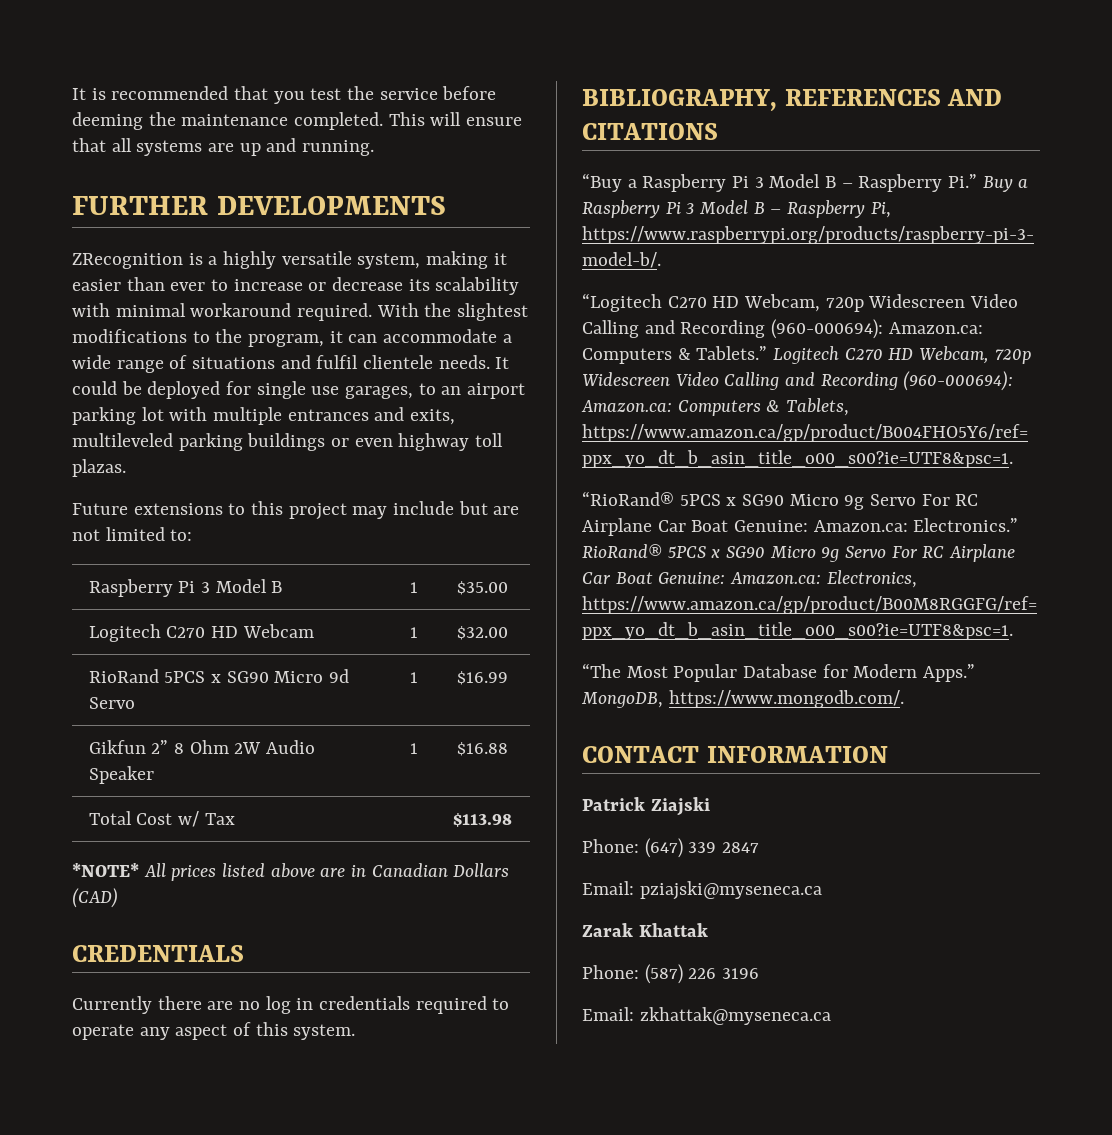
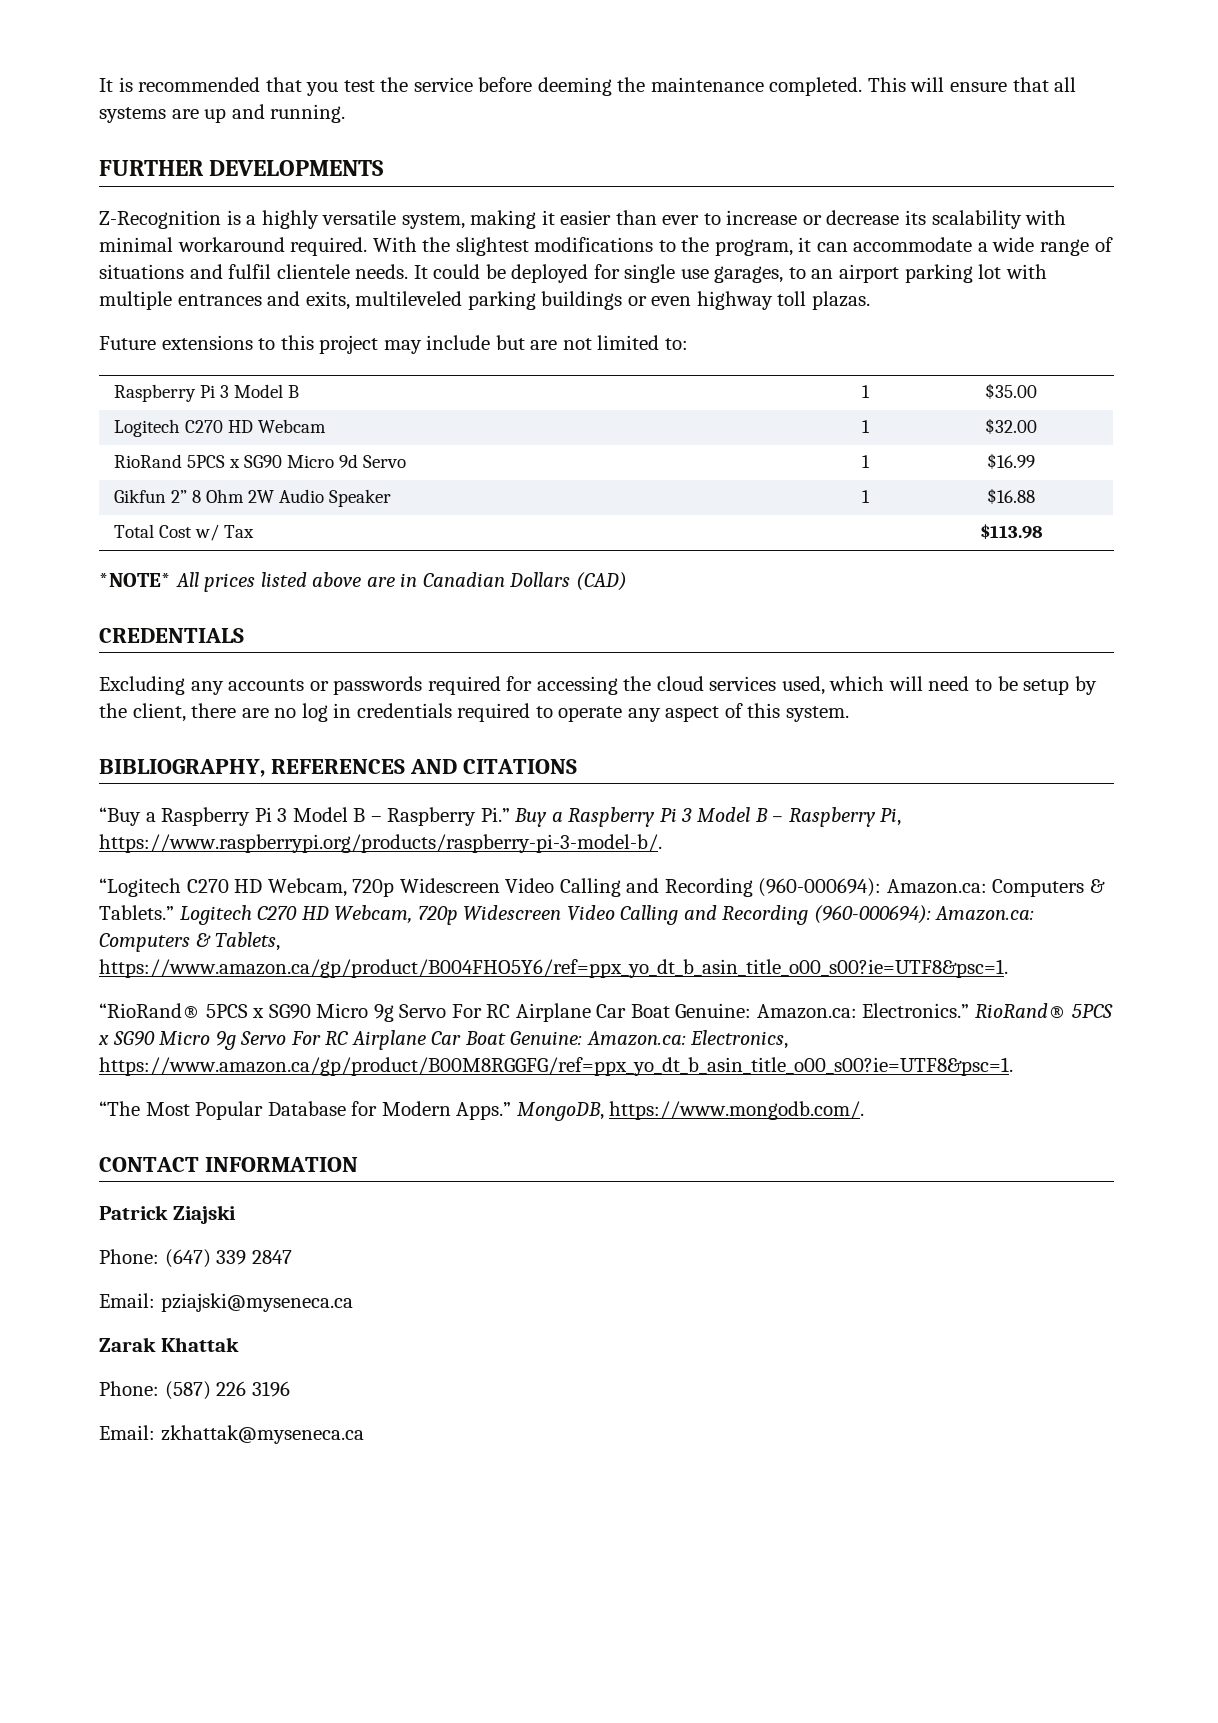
- ZRecognition is a highly versatile system, making it easier than ever to increase or decrease its scalability with minimal workaround required.
+ Z-Recognition is a highly versatile system, making it easier than ever to increase or decrease its scalability with minimal workaround required.
- Currently there are no log in credentials required to operate any aspect of this system.
+ Excluding any accounts or passwords required for accessing the cloud services used, which will need to be setup by the client, there are no log in credentials required to operate any aspect of this system.

